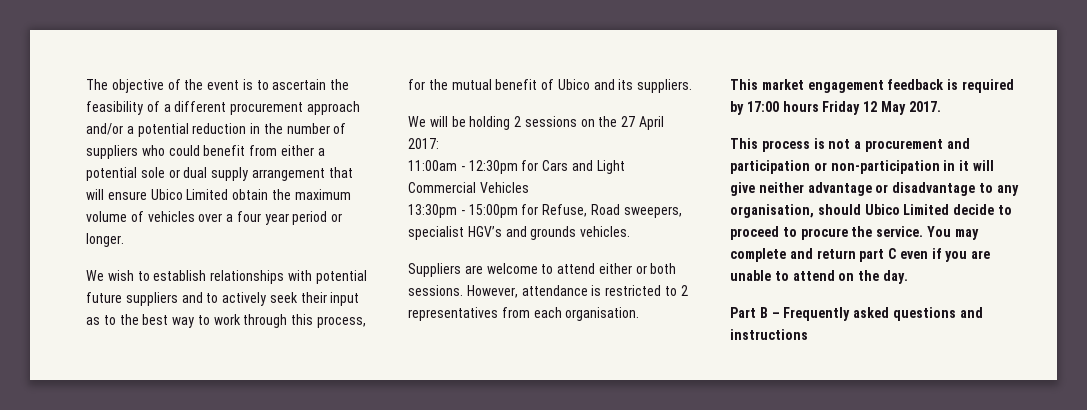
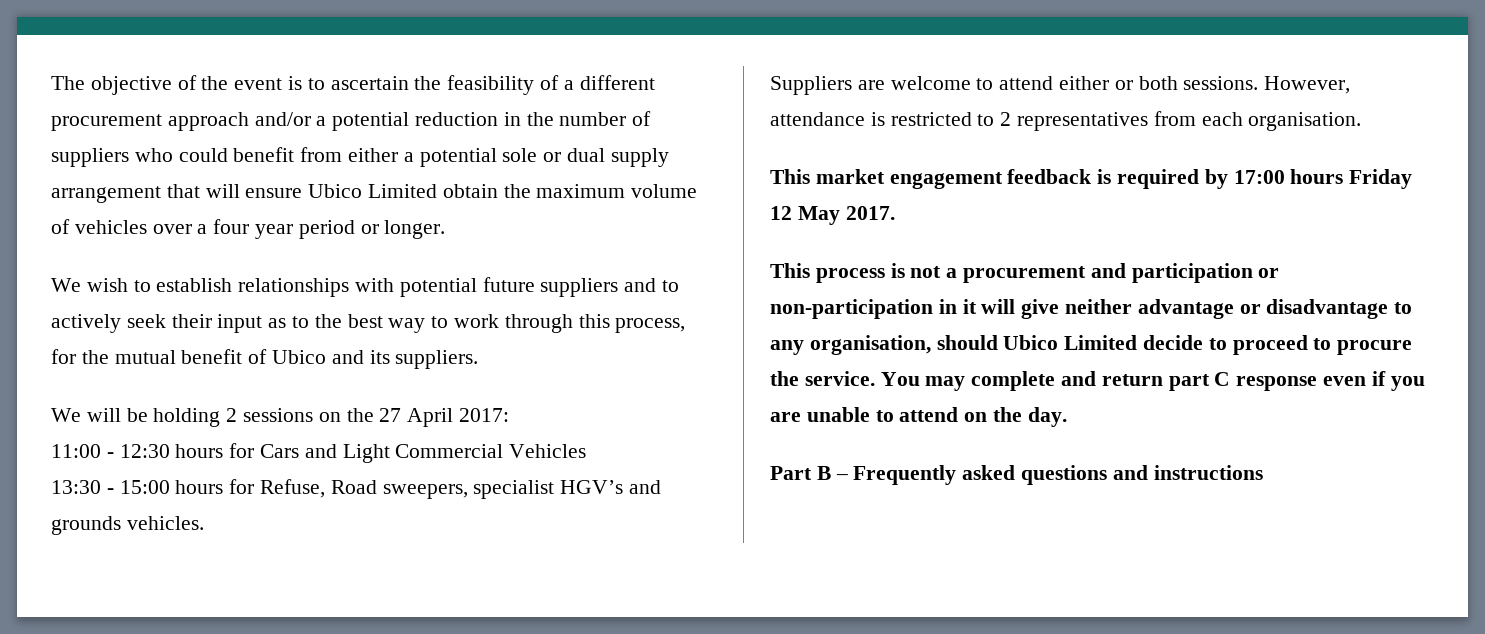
- 11:00am - 12:30pm for Cars and Light Commercial Vehicles
+ 11:00 - 12:30 hours for Cars and Light Commercial Vehicles
- 13:30pm - 15:00pm for Refuse, Road sweepers, specialist HGV’s and grounds vehicles.
+ 13:30 - 15:00 hours for Refuse, Road sweepers, specialist HGV’s and grounds vehicles.
- You may complete and return part C even if you are unable to attend on the day.
+ You may complete and return part C response even if you are unable to attend on the day.

